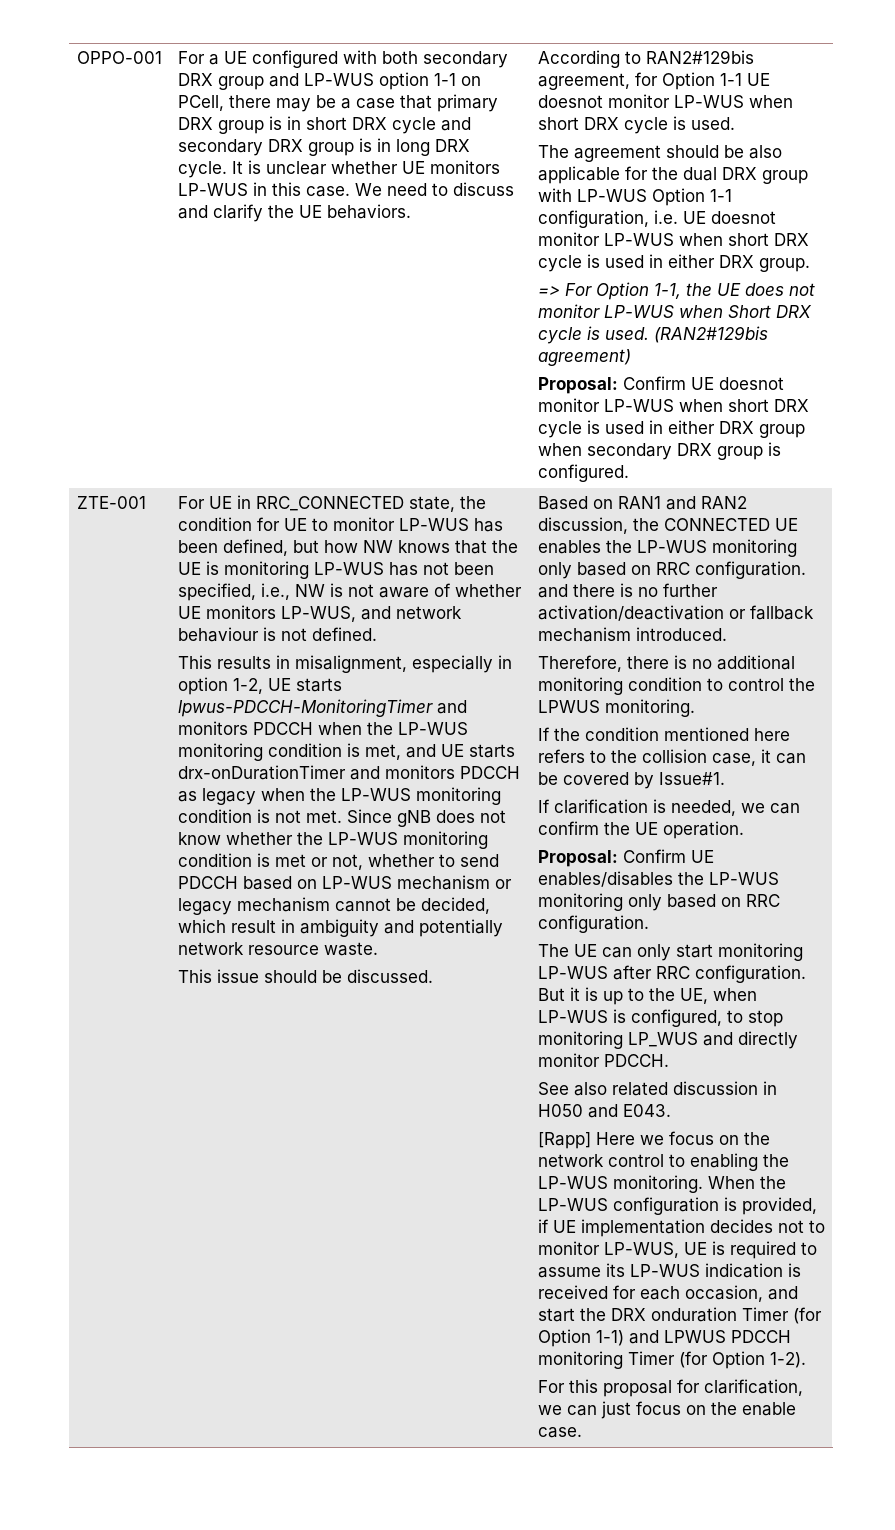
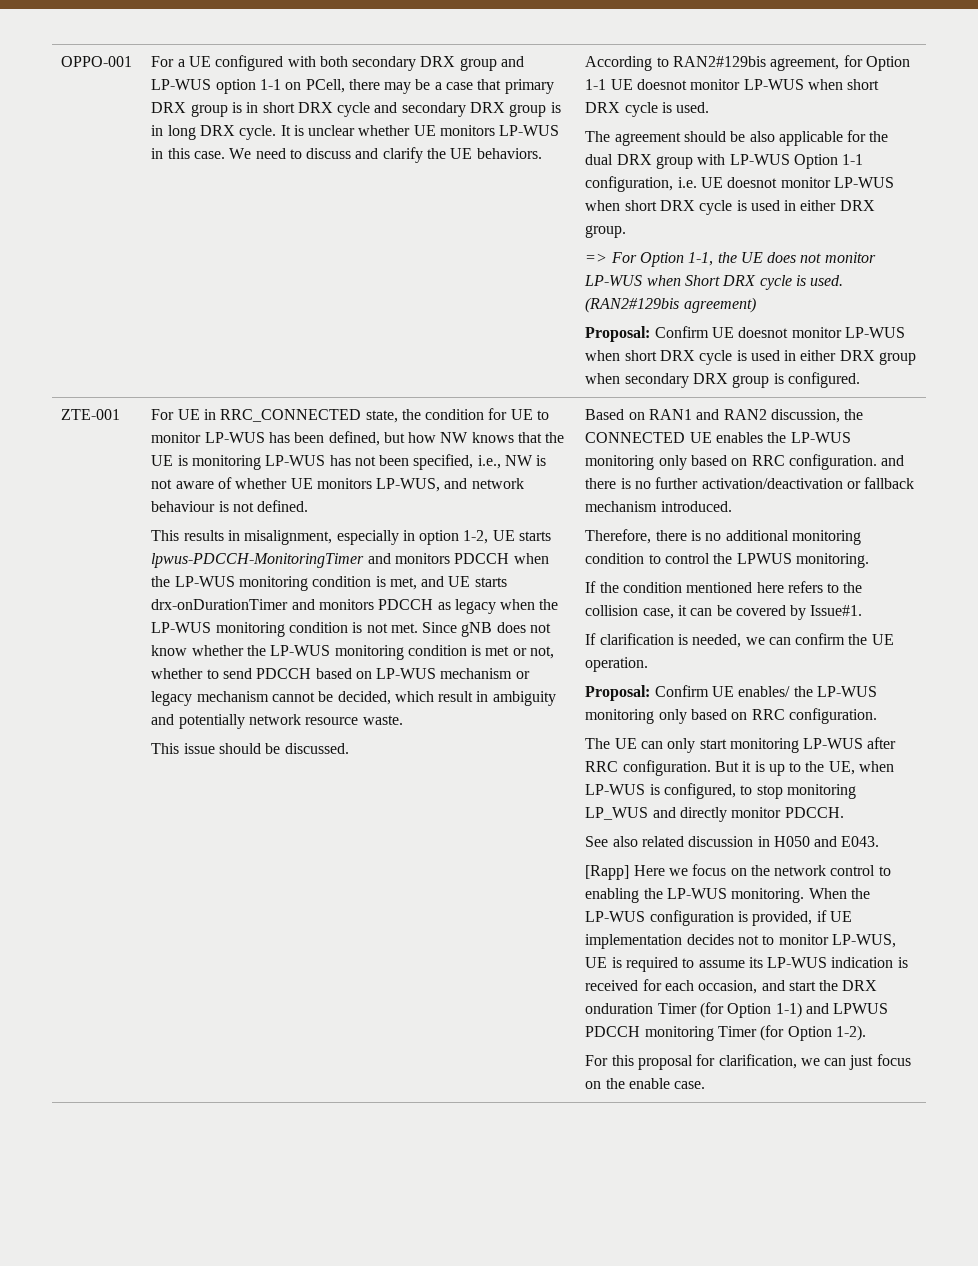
- Proposal: Confirm UE enables/disables the LP-WUS monitoring only based on RRC configuration.
+ Proposal: Confirm UE enables/ the LP-WUS monitoring only based on RRC configuration.

